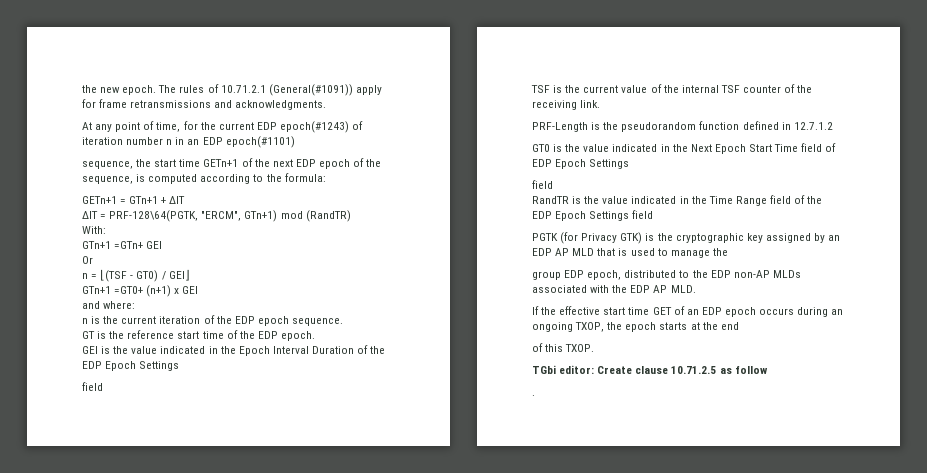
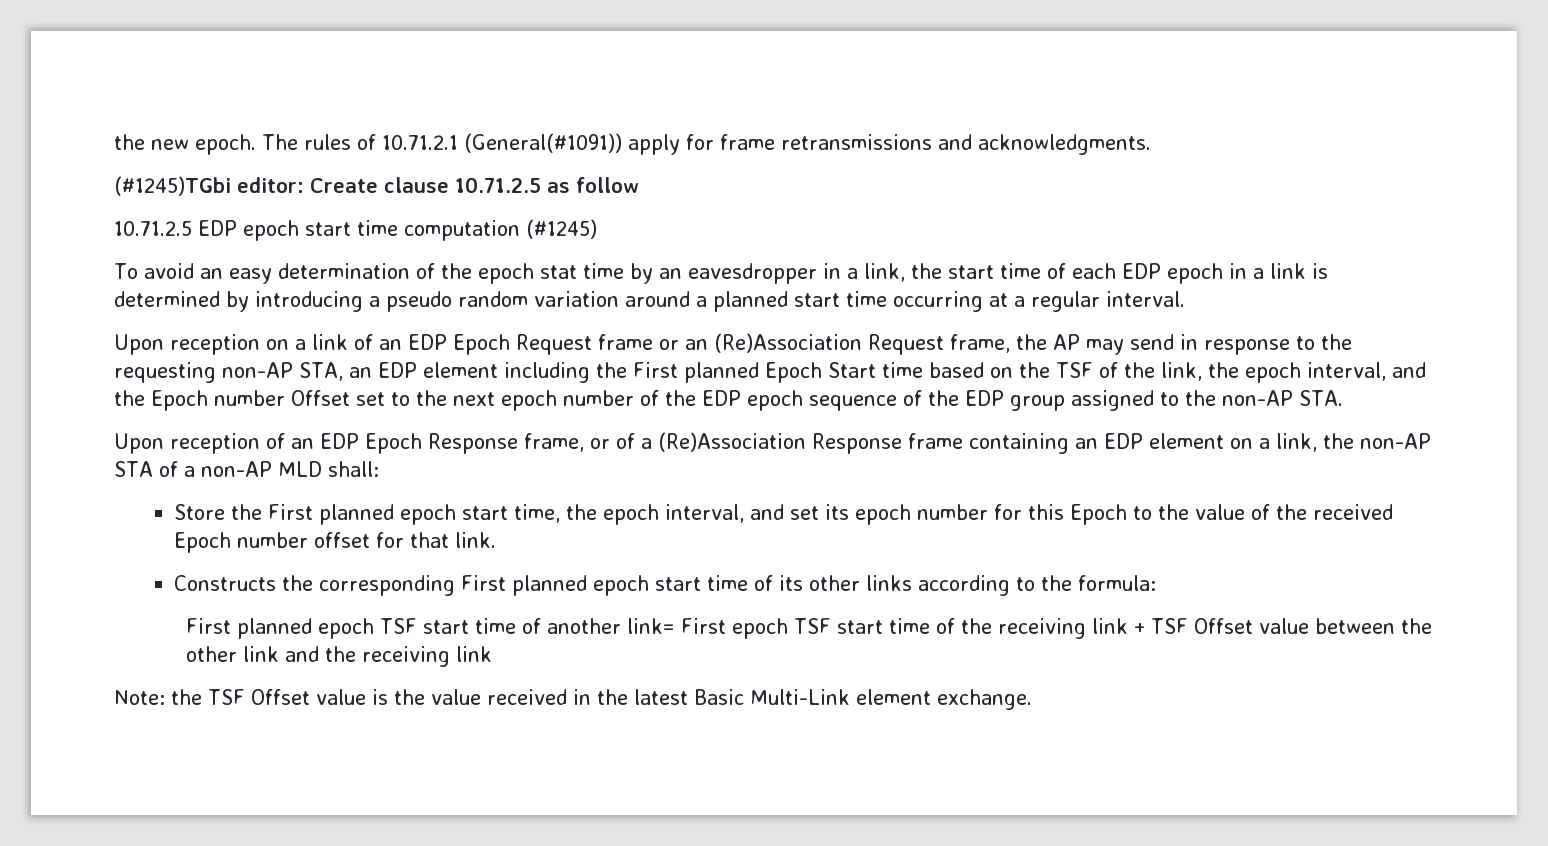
- At any point of time, for the current EDP epoch(#1243) of iteration number n in an EDP epoch(#1101)
- sequence, the start time GETn+1 of the next EDP epoch of the sequence, is computed according to the formula:
- GETn+1 = GTn+1 + ΔIT
- ΔIT = PRF-128\64(PGTK, "ERCM", GTn+1) mod (RandTR)
- With:
- GTn+1 =GTn+ GEI
- Or
- n = ⌊(TSF - GT0) / GEI⌋
- GTn+1 =GT0+ (n+1) x GEI
- and where:
- n is the current iteration of the EDP epoch sequence.
- GT is the reference start time of the EDP epoch.
- GEI is the value indicated in the Epoch Interval Duration of the EDP Epoch Settings
- field
- TSF is the current value of the internal TSF counter of the receiving link.
- PRF-Length is the pseudorandom function defined in 12.7.1.2
- GT0 is the value indicated in the Next Epoch Start Time field of EDP Epoch Settings
- field
- RandTR is the value indicated in the Time Range field of the EDP Epoch Settings field
- PGTK (for Privacy GTK) is the cryptographic key assigned by an EDP AP MLD that is used to manage the
- group EDP epoch, distributed to the EDP non-AP MLDs associated with the EDP AP MLD.
- If the effective start time GET of an EDP epoch occurs during an ongoing TXOP, the epoch starts at the end
- of this TXOP.
- TGbi editor: Create clause 10.71.2.5 as follow
+ (#1245)TGbi editor: Create clause 10.71.2.5 as follow
- .
+ 10.71.2.5 EDP epoch start time computation (#1245)
+ To avoid an easy determination of the epoch stat time by an eavesdropper in a link, the start time of each EDP epoch in a link is determined by introducing a pseudo random variation around a planned start time occurring at a regular interval.
+ Upon reception on a link of an EDP Epoch Request frame or an (Re)Association Request frame, the AP may send in response to the requesting non-AP STA, an EDP element including the First planned Epoch Start time based on the TSF of the link, the epoch interval, and the Epoch number Offset set to the next epoch number of the EDP epoch sequence of the EDP group assigned to the non-AP STA.
+ Upon reception of an EDP Epoch Response frame, or of a (Re)Association Response frame containing an EDP element on a link, the non-AP STA of a non-AP MLD shall:
+ Store the First planned epoch start time, the epoch interval, and set its epoch number for this Epoch to the value of the received Epoch number offset for that link.
+ Constructs the corresponding First planned epoch start time of its other links according to the formula:
+ First planned epoch TSF start time of another link= First epoch TSF start time of the receiving link + TSF Offset value between the other link and the receiving link
+ Note: the TSF Offset value is the value received in the latest Basic Multi-Link element exchange.

